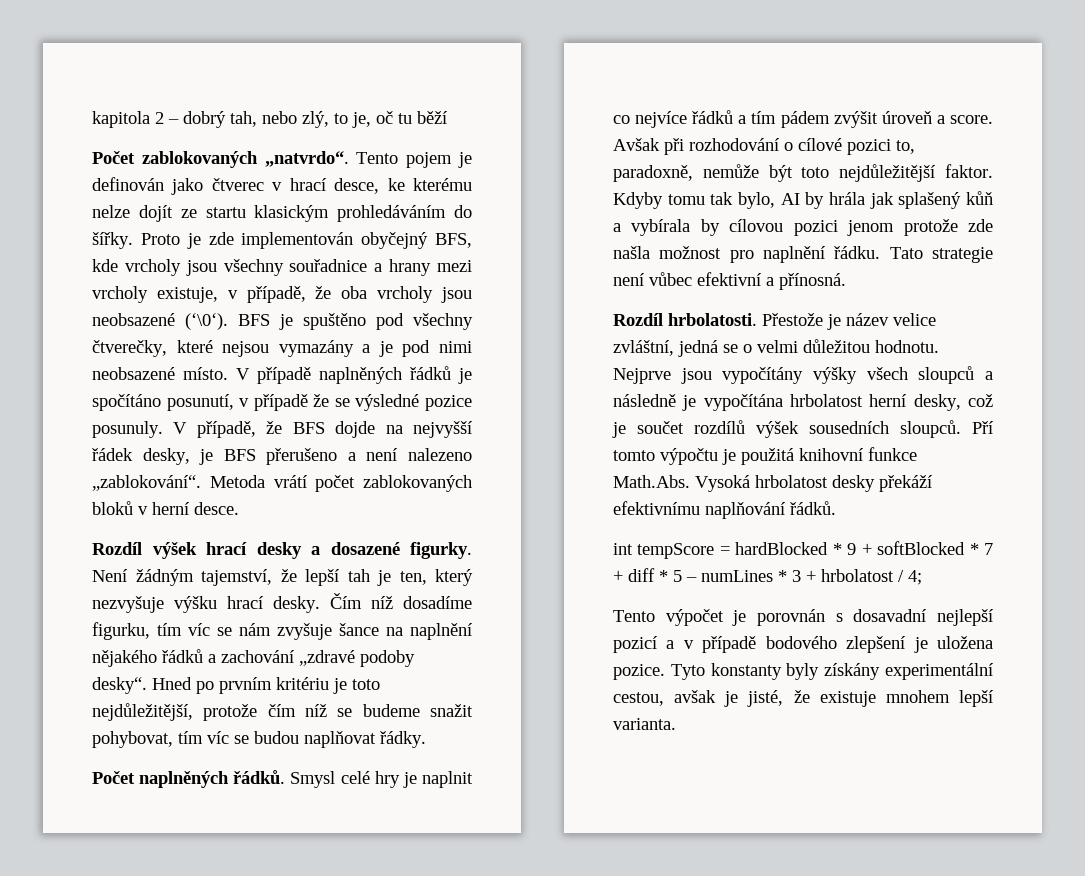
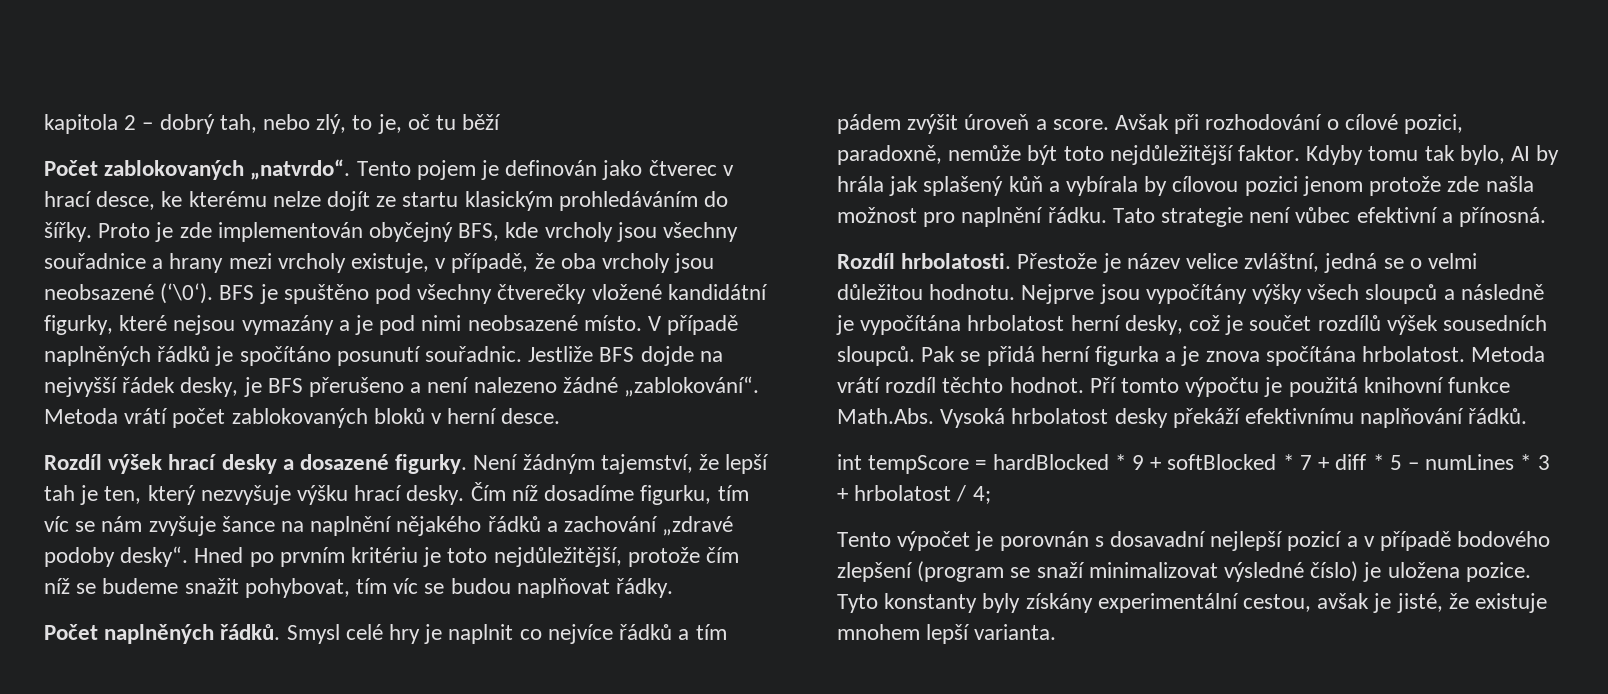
- BFS je spuštěno pod všechny čtverečky, které nejsou vymazány a je pod nimi neobsazené místo.
+ BFS je spuštěno pod všechny čtverečky vložené kandidátní figurky, které nejsou vymazány a je pod nimi neobsazené místo.
- V případě naplněných řádků je spočítáno posunutí, v případě že se výsledné pozice posunuly. V případě, že BFS dojde na nejvyšší řádek desky, je BFS přerušeno a není nalezeno „zablokování“.
+ V případě naplněných řádků je spočítáno posunutí souřadnic. Jestliže BFS dojde na nejvyšší řádek desky, je BFS přerušeno a není nalezeno žádné „zablokování“.
- Avšak při rozhodování o cílové pozici to, paradoxně, nemůže být toto nejdůležitější faktor.
+ Avšak při rozhodování o cílové pozici, paradoxně, nemůže být toto nejdůležitější faktor.
+ Pak se přidá herní figurka a je znova spočítána hrbolatost. Metoda vrátí rozdíl těchto hodnot.
- Tento výpočet je porovnán s dosavadní nejlepší pozicí a v případě bodového zlepšení je uložena pozice.
+ Tento výpočet je porovnán s dosavadní nejlepší pozicí a v případě bodového zlepšení (program se snaží minimalizovat výsledné číslo) je uložena pozice.

